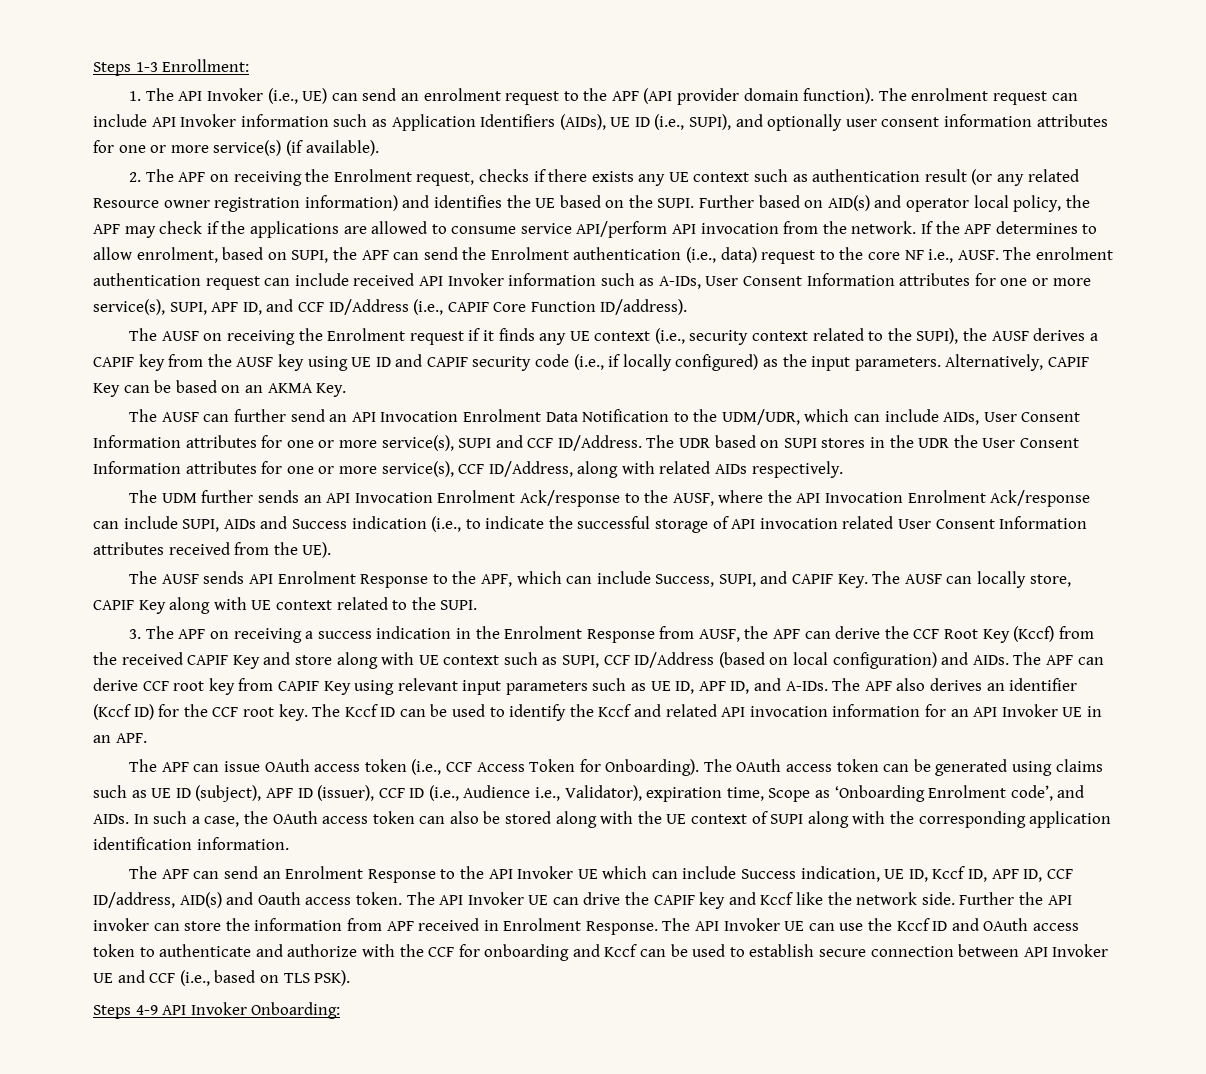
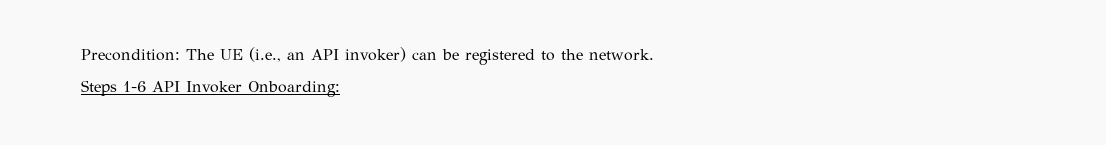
- Steps 1-3 Enrollment:
- 1. The API Invoker (i.e., UE) can send an enrolment request to the APF (API provider domain function). The enrolment request can include API Invoker information such as Application Identifiers (AIDs), UE ID (i.e., SUPI), and optionally user consent information attributes for one or more service(s) (if available).
- 2. The APF on receiving the Enrolment request, checks if there exists any UE context such as authentication result (or any related Resource owner registration information) and identifies the UE based on the SUPI. Further based on AID(s) and operator local policy, the APF may check if the applications are allowed to consume service API/perform API invocation from the network. If the APF determines to allow enrolment, based on SUPI, the APF can send the Enrolment authentication (i.e., data) request to the core NF i.e., AUSF. The enrolment authentication request can include received API Invoker information such as A-IDs, User Consent Information attributes for one or more service(s), SUPI, APF ID, and CCF ID/Address (i.e., CAPIF Core Function ID/address).
- The AUSF on receiving the Enrolment request if it finds any UE context (i.e., security context related to the SUPI), the AUSF derives a CAPIF key from the AUSF key using UE ID and CAPIF security code (i.e., if locally configured) as the input parameters. Alternatively, CAPIF Key can be based on an AKMA Key.
- The AUSF can further send an API Invocation Enrolment Data Notification to the UDM/UDR, which can include AIDs, User Consent Information attributes for one or more service(s), SUPI and CCF ID/Address. The UDR based on SUPI stores in the UDR the User Consent Information attributes for one or more service(s), CCF ID/Address, along with related AIDs respectively.
- The UDM further sends an API Invocation Enrolment Ack/response to the AUSF, where the API Invocation Enrolment Ack/response can include SUPI, AIDs and Success indication (i.e., to indicate the successful storage of API invocation related User Consent Information attributes received from the UE).
- The AUSF sends API Enrolment Response to the APF, which can include Success, SUPI, and CAPIF Key. The AUSF can locally store, CAPIF Key along with UE context related to the SUPI.
- 3. The APF on receiving a success indication in the Enrolment Response from AUSF, the APF can derive the CCF Root Key (Kccf) from the received CAPIF Key and store along with UE context such as SUPI, CCF ID/Address (based on local configuration) and AIDs. The APF can derive CCF root key from CAPIF Key using relevant input parameters such as UE ID, APF ID, and A-IDs. The APF also derives an identifier (Kccf ID) for the CCF root key. The Kccf ID can be used to identify the Kccf and related API invocation information for an API Invoker UE in an APF.
- The APF can issue OAuth access token (i.e., CCF Access Token for Onboarding). The OAuth access token can be generated using claims such as UE ID (subject), APF ID (issuer), CCF ID (i.e., Audience i.e., Validator), expiration time, Scope as ‘Onboarding Enrolment code’, and AIDs. In such a case, the OAuth access token can also be stored along with the UE context of SUPI along with the corresponding application identification information.
- The APF can send an Enrolment Response to the API Invoker UE which can include Success indication, UE ID, Kccf ID, APF ID, CCF ID/address, AID(s) and Oauth access token. The API Invoker UE can drive the CAPIF key and Kccf like the network side. Further the API invoker can store the information from APF received in Enrolment Response. The API Invoker UE can use the Kccf ID and OAuth access token to authenticate and authorize with the CCF for onboarding and Kccf can be used to establish secure connection between API Invoker UE and CCF (i.e., based on TLS PSK).
- Steps 4-9 API Invoker Onboarding:
+ Precondition: The UE (i.e., an API invoker) can be registered to the network.
+ Steps 1-6 API Invoker Onboarding:

